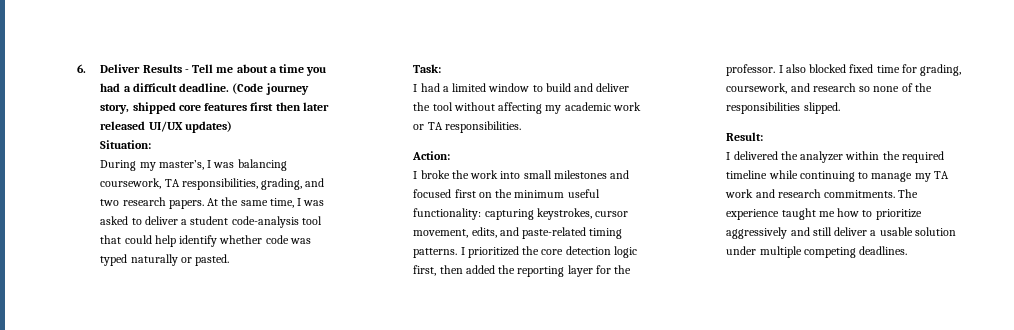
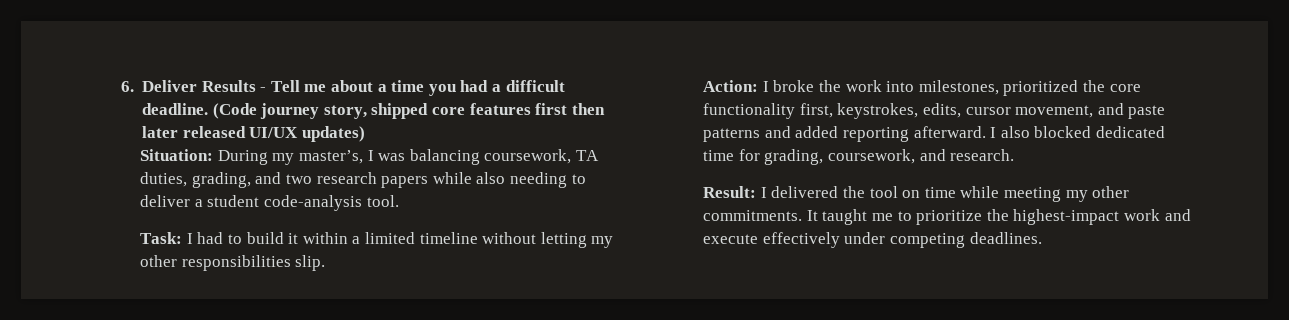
- Situation:
- During my master’s, I was balancing coursework, TA responsibilities, grading, and two research papers. At the same time, I was asked to deliver a student code-analysis tool that could help identify whether code was typed naturally or pasted.
+ Situation: During my master’s, I was balancing coursework, TA duties, grading, and two research papers while also needing to deliver a student code-analysis tool.
- Task:
- I had a limited window to build and deliver the tool without affecting my academic work or TA responsibilities.
+ Task: I had to build it within a limited timeline without letting my other responsibilities slip.
- Action:
- I broke the work into small milestones and focused first on the minimum useful functionality: capturing keystrokes, cursor movement, edits, and paste-related timing patterns. I prioritized the core detection logic first, then added the reporting layer for the professor.
+ Action: I broke the work into milestones, prioritized the core functionality first, keystrokes, edits, cursor movement, and paste patterns and added reporting afterward.
- I also blocked fixed time for grading, coursework, and research so none of the responsibilities slipped.
+ I also blocked dedicated time for grading, coursework, and research.
- Result:
- I delivered the analyzer within the required timeline while continuing to manage my TA work and research commitments. The experience taught me how to prioritize aggressively and still deliver a usable solution under multiple competing deadlines.
+ Result: I delivered the tool on time while meeting my other commitments. It taught me to prioritize the highest-impact work and execute effectively under competing deadlines.

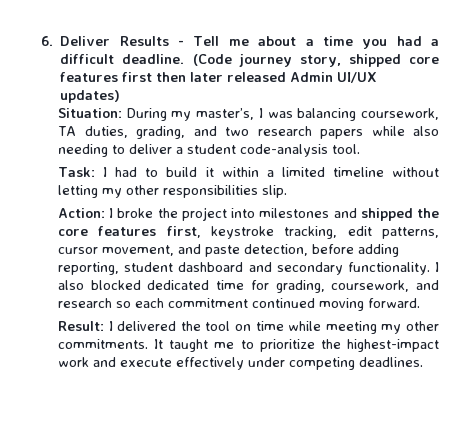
- (Code journey story, shipped core features first then later released UI/UX updates)
+ (Code journey story, shipped core features first then later released Admin UI/UX updates)
- Action: I broke the work into milestones, prioritized the core functionality first, keystrokes, edits, cursor movement, and paste patterns and added reporting afterward.
+ Action: I broke the project into milestones and shipped the core features first, keystroke tracking, edit patterns, cursor movement, and paste detection, before adding reporting, student dashboard and secondary functionality.
- I also blocked dedicated time for grading, coursework, and research.
+ I also blocked dedicated time for grading, coursework, and research so each commitment continued moving forward.

